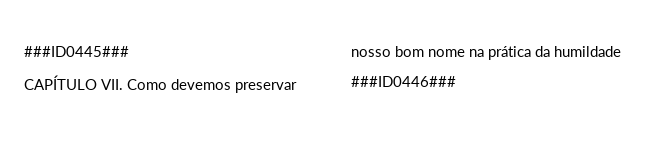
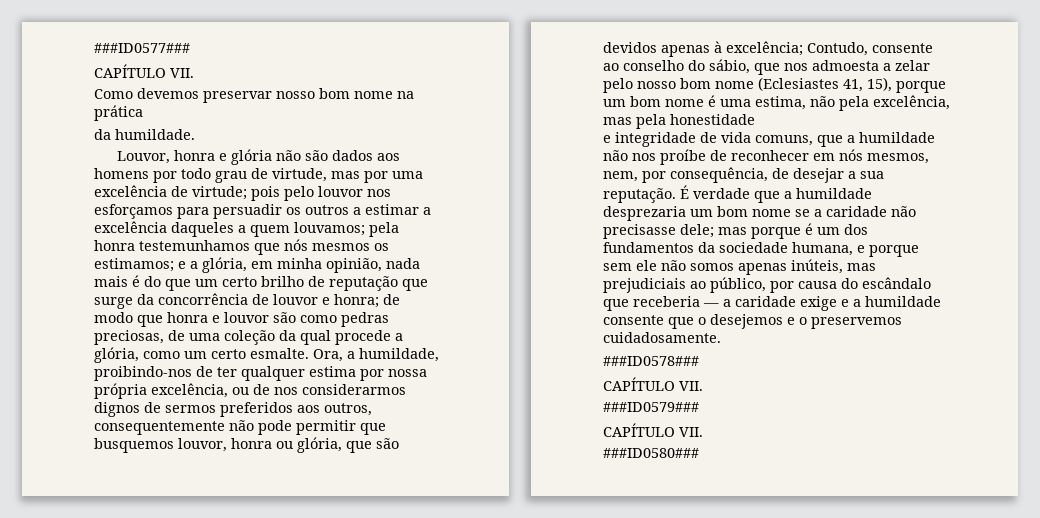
- ###ID0445###
- CAPÍTULO VII. Como devemos preservar nosso bom nome na prática da humildade
- ###ID0446###
+ ###ID0577###
+ CAPÍTULO VII.
+ Como devemos preservar nosso bom nome na prática
+ da humildade.
+ Louvor, honra e glória não são dados aos homens por todo grau de virtude, mas por uma excelência de virtude; pois pelo louvor nos esforçamos para persuadir os outros a estimar a excelência daqueles a quem louvamos; pela honra testemunhamos que nós mesmos os estimamos; e a glória, em minha opinião, nada mais é do que um certo brilho de reputação que surge da concorrência de louvor e honra; de modo que honra e louvor são como pedras preciosas, de uma coleção da qual procede a glória, como um certo esmalte. Ora, a humildade, proibindo-nos de ter qualquer estima por nossa própria excelência, ou de nos considerarmos dignos de sermos preferidos aos outros, consequentemente não pode permitir que busquemos louvor, honra ou glória, que são devidos apenas à excelência; Contudo, consente ao conselho do sábio, que nos admoesta a zelar pelo nosso bom nome (Eclesiastes 41, 15), porque um bom nome é uma estima, não pela excelência, mas pela honestidade
+ e integridade de vida comuns, que a humildade não nos proíbe de reconhecer em nós mesmos, nem, por consequência, de desejar a sua reputação. É verdade que a humildade desprezaria um bom nome se a caridade não precisasse dele; mas porque é um dos fundamentos da sociedade humana, e porque sem ele não somos apenas inúteis, mas prejudiciais ao público, por causa do escândalo que receberia — a caridade exige e a humildade consente que o desejemos e o preservemos cuidadosamente.
+ ###ID0578###
+ CAPÍTULO VII.
+ ###ID0579###
+ CAPÍTULO VII.
+ ###ID0580###

